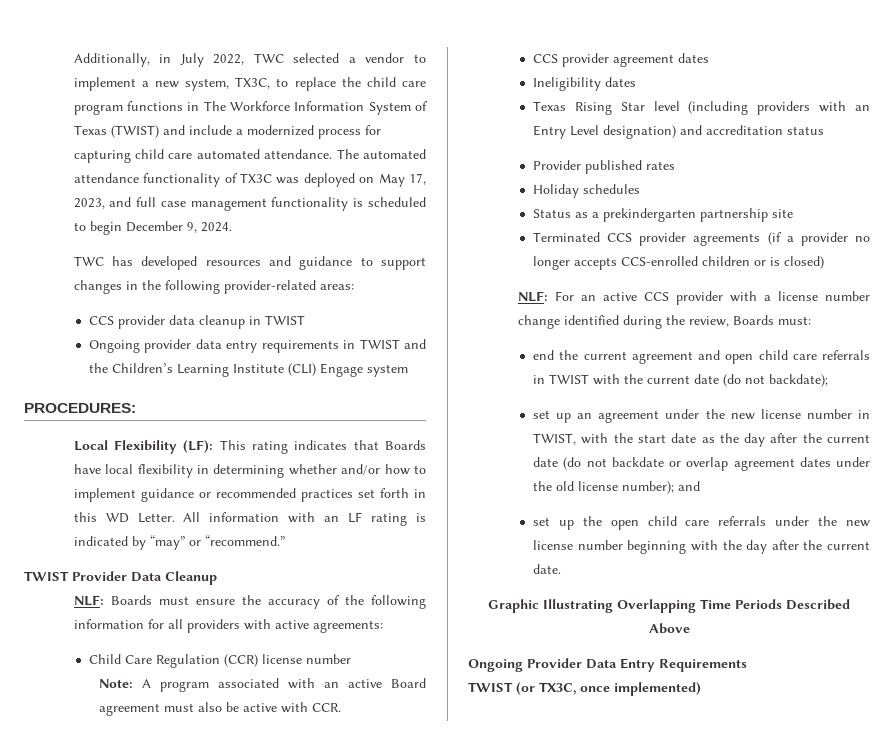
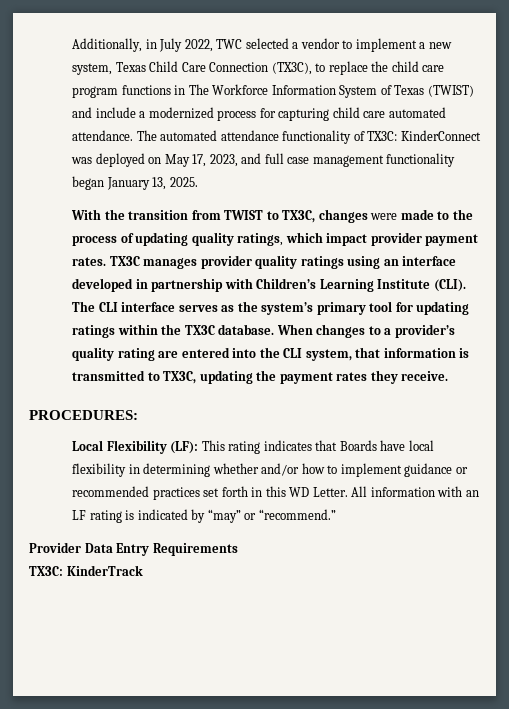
- Additionally, in July 2022, TWC selected a vendor to implement a new system, TX3C, to replace the child care program functions in The Workforce Information System of Texas (TWIST) and include a modernized process for capturing child care automated attendance.
+ Additionally, in July 2022, TWC selected a vendor to implement a new system, Texas Child Care Connection (TX3C), to replace the child care program functions in The Workforce Information System of Texas (TWIST) and include a modernized process for capturing child care automated attendance.
- The automated attendance functionality of TX3C was deployed on May 17, 2023, and full case management functionality is scheduled to begin December 9, 2024.
- TWC has developed resources and guidance to support changes in the following provider-related areas:
- CCS provider data cleanup in TWIST
- Ongoing provider data entry requirements in TWIST and the Children’s Learning Institute (CLI) Engage system
+ The automated attendance functionality of TX3C: KinderConnect was deployed on May 17, 2023, and full case management functionality began January 13, 2025.
+ With the transition from TWIST to TX3C, changes were made to the process of updating quality ratings, which impact provider payment rates. TX3C manages provider quality ratings using an interface developed in partnership with Children’s Learning Institute (CLI). The CLI interface serves as the system’s primary tool for updating ratings within the TX3C database. When changes to a provider’s quality rating are entered into the CLI system, that information is transmitted to TX3C, updating the payment rates they receive.
- TWIST Provider Data Cleanup
- NLF: Boards must ensure the accuracy of the following information for all providers with active agreements:
- Child Care Regulation (CCR) license number
- Note: A program associated with an active Board agreement must also be active with CCR.
- CCS provider agreement dates
- Ineligibility dates
- Texas Rising Star level (including providers with an Entry Level designation) and accreditation status
- Provider published rates
- Holiday schedules
- Status as a prekindergarten partnership site
- Terminated CCS provider agreements (if a provider no longer accepts CCS-enrolled children or is closed)
- NLF: For an active CCS provider with a license number change identified during the review, Boards must:
- end the current agreement and open child care referrals in TWIST with the current date (do not backdate);
- set up an agreement under the new license number in TWIST, with the start date as the day after the current date (do not backdate or overlap agreement dates under the old license number); and
- set up the open child care referrals under the new license number beginning with the day after the current date.
- Graphic Illustrating Overlapping Time Periods Described Above
- Ongoing Provider Data Entry Requirements
+ Provider Data Entry Requirements
- TWIST (or TX3C, once implemented)
+ TX3C: KinderTrack

